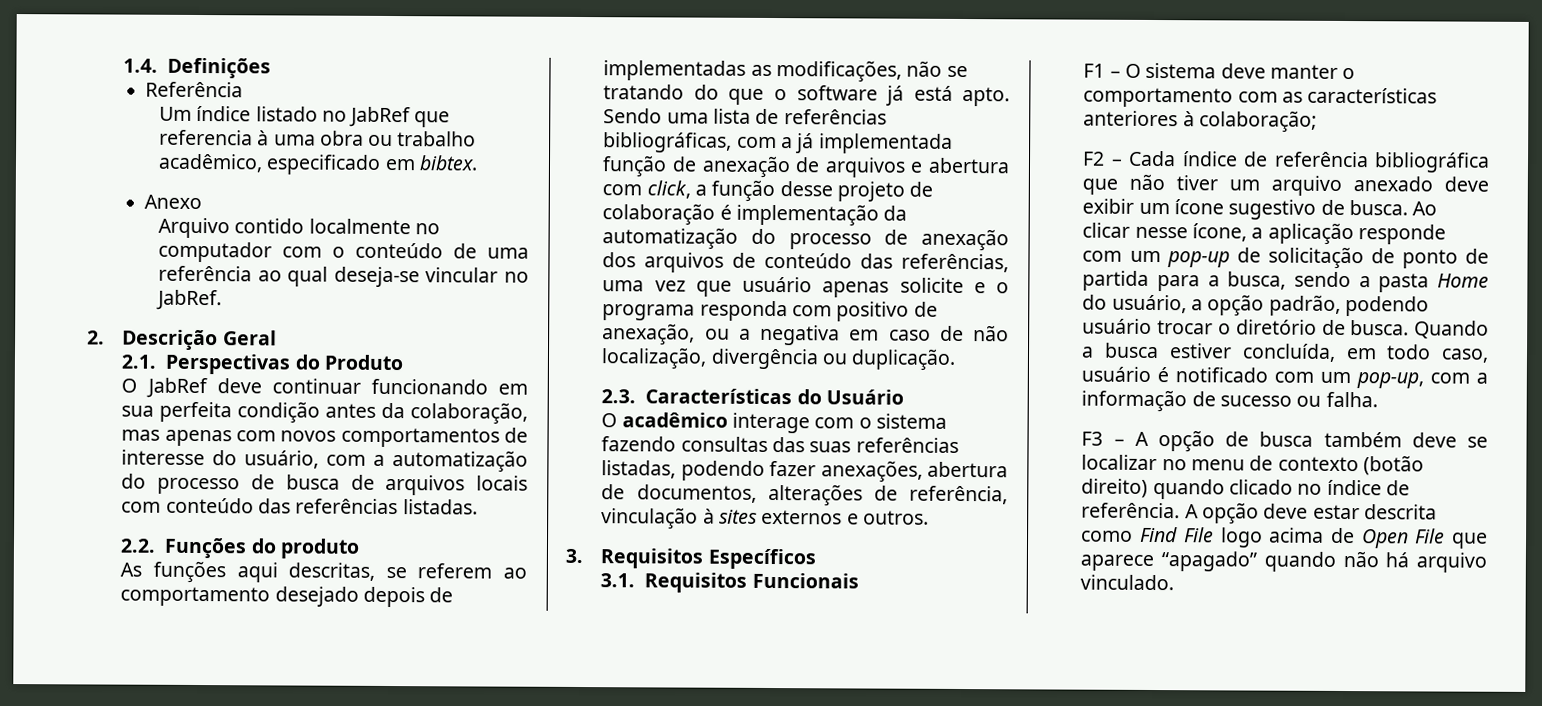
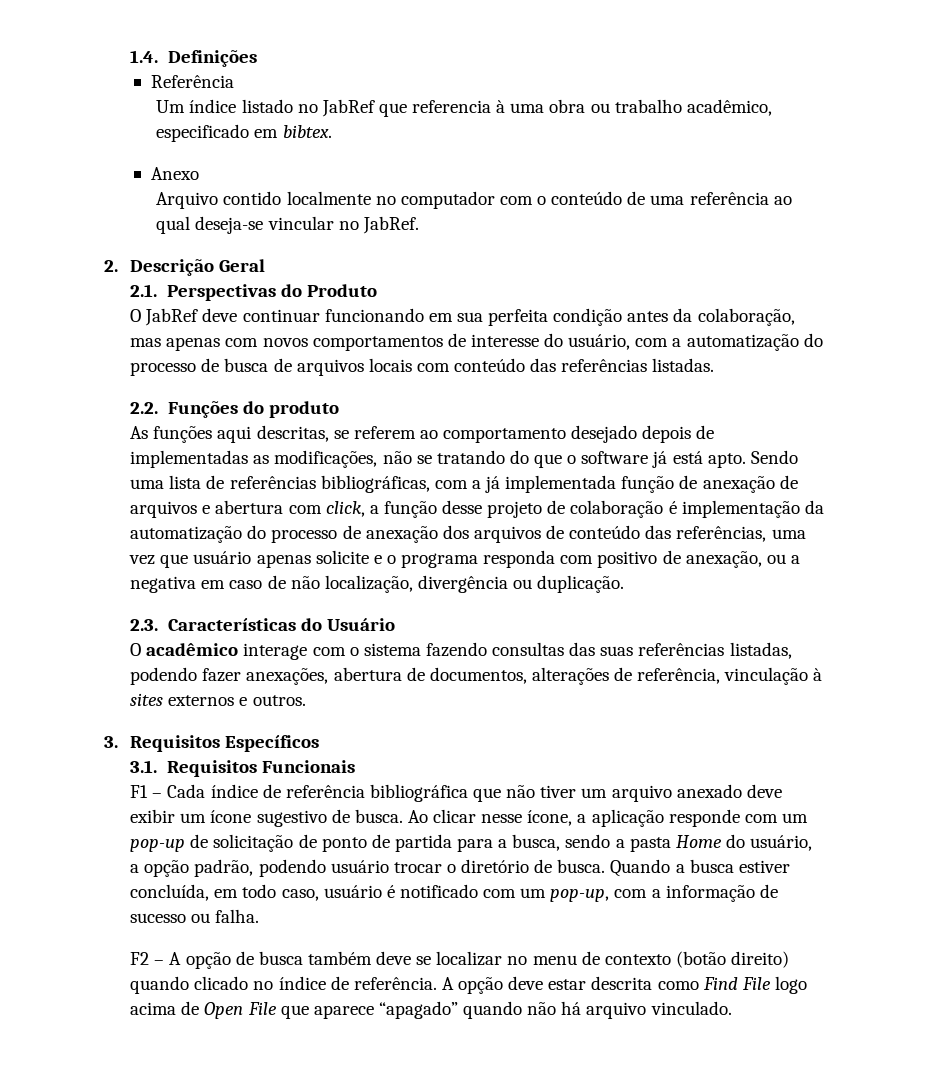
- F1 – O sistema deve manter o comportamento com as características anteriores à colaboração;
- F2 – Cada índice de referência bibliográfica que não tiver um arquivo anexado deve exibir um ícone sugestivo de busca.
+ F1 – Cada índice de referência bibliográfica que não tiver um arquivo anexado deve exibir um ícone sugestivo de busca.
- F3 – A opção de busca também deve se localizar no menu de contexto (botão direito) quando clicado no índice de referência.
+ F2 – A opção de busca também deve se localizar no menu de contexto (botão direito) quando clicado no índice de referência.

